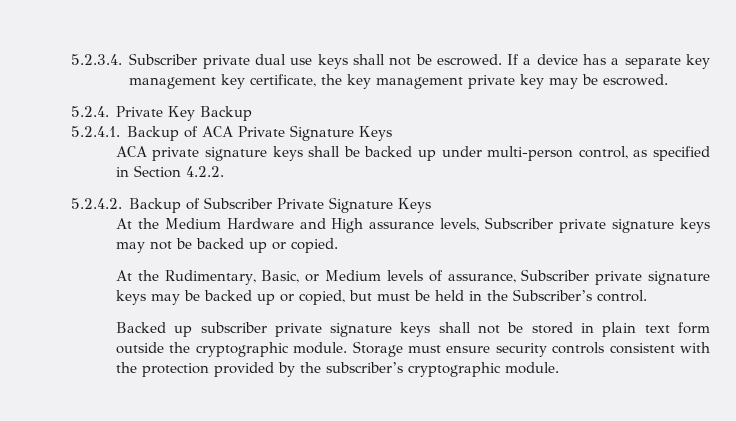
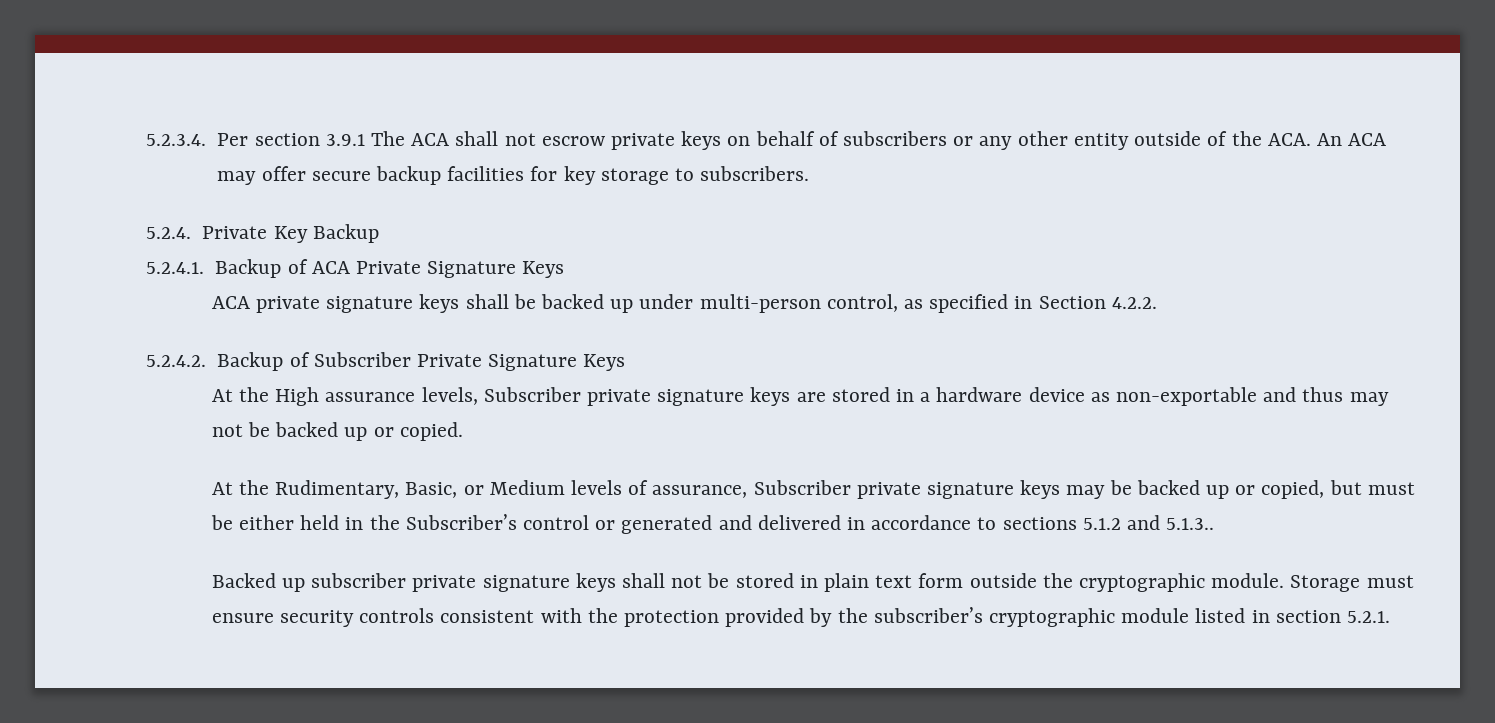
- 5.2.3.4. Subscriber private dual use keys shall not be escrowed. If a device has a separate key management key certificate, the key management private key may be escrowed.
+ 5.2.3.4. Per section 3.9.1 The ACA shall not escrow private keys on behalf of subscribers or any other entity outside of the ACA. An ACA may offer secure backup facilities for key storage to subscribers.
- At the Medium Hardware and High assurance levels, Subscriber private signature keys may not be backed up or copied.
+ At the High assurance levels, Subscriber private signature keys are stored in a hardware device as non-exportable and thus may not be backed up or copied.
- At the Rudimentary, Basic, or Medium levels of assurance, Subscriber private signature keys may be backed up or copied, but must be held in the Subscriber’s control.
+ At the Rudimentary, Basic, or Medium levels of assurance, Subscriber private signature keys may be backed up or copied, but must be either held in the Subscriber’s control or generated and delivered in accordance to sections 5.1.2 and 5.1.3..
- Storage must ensure security controls consistent with the protection provided by the subscriber’s cryptographic module.
+ Storage must ensure security controls consistent with the protection provided by the subscriber’s cryptographic module listed in section 5.2.1.

